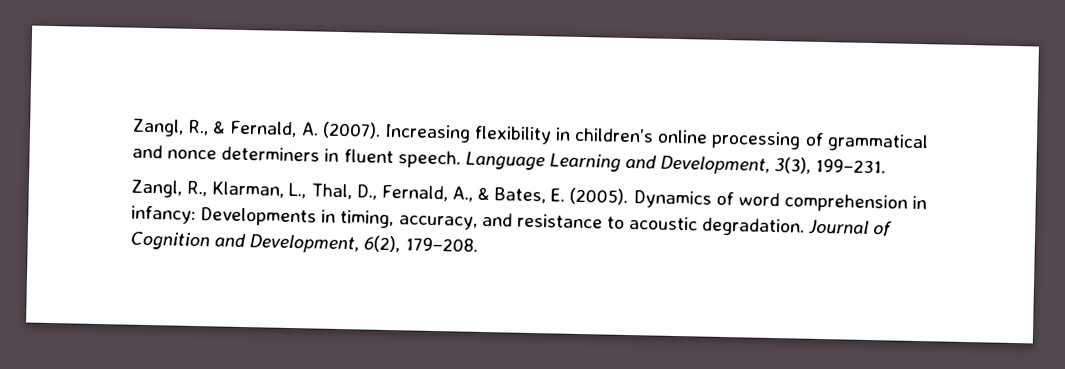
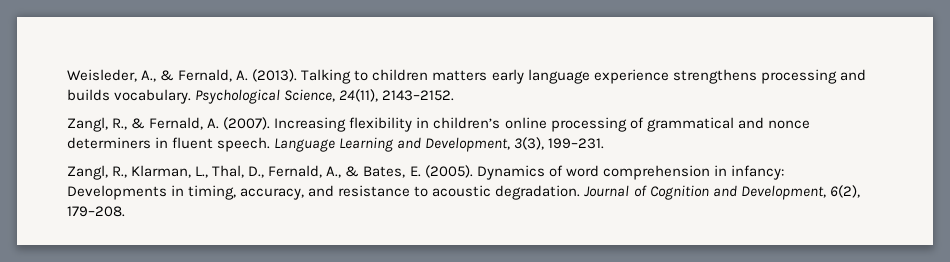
+ Weisleder, A., & Fernald, A. (2013). Talking to children matters early language experience strengthens processing and builds vocabulary. Psychological Science, 24(11), 2143–2152.

